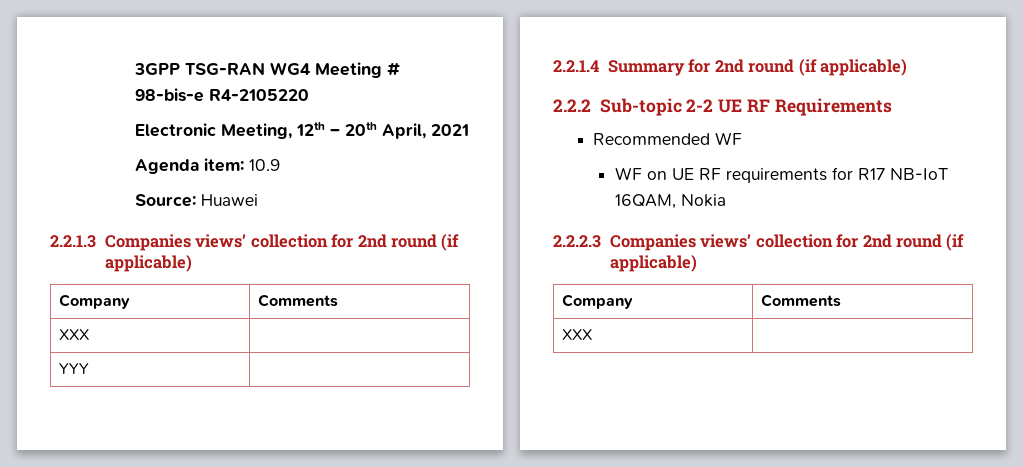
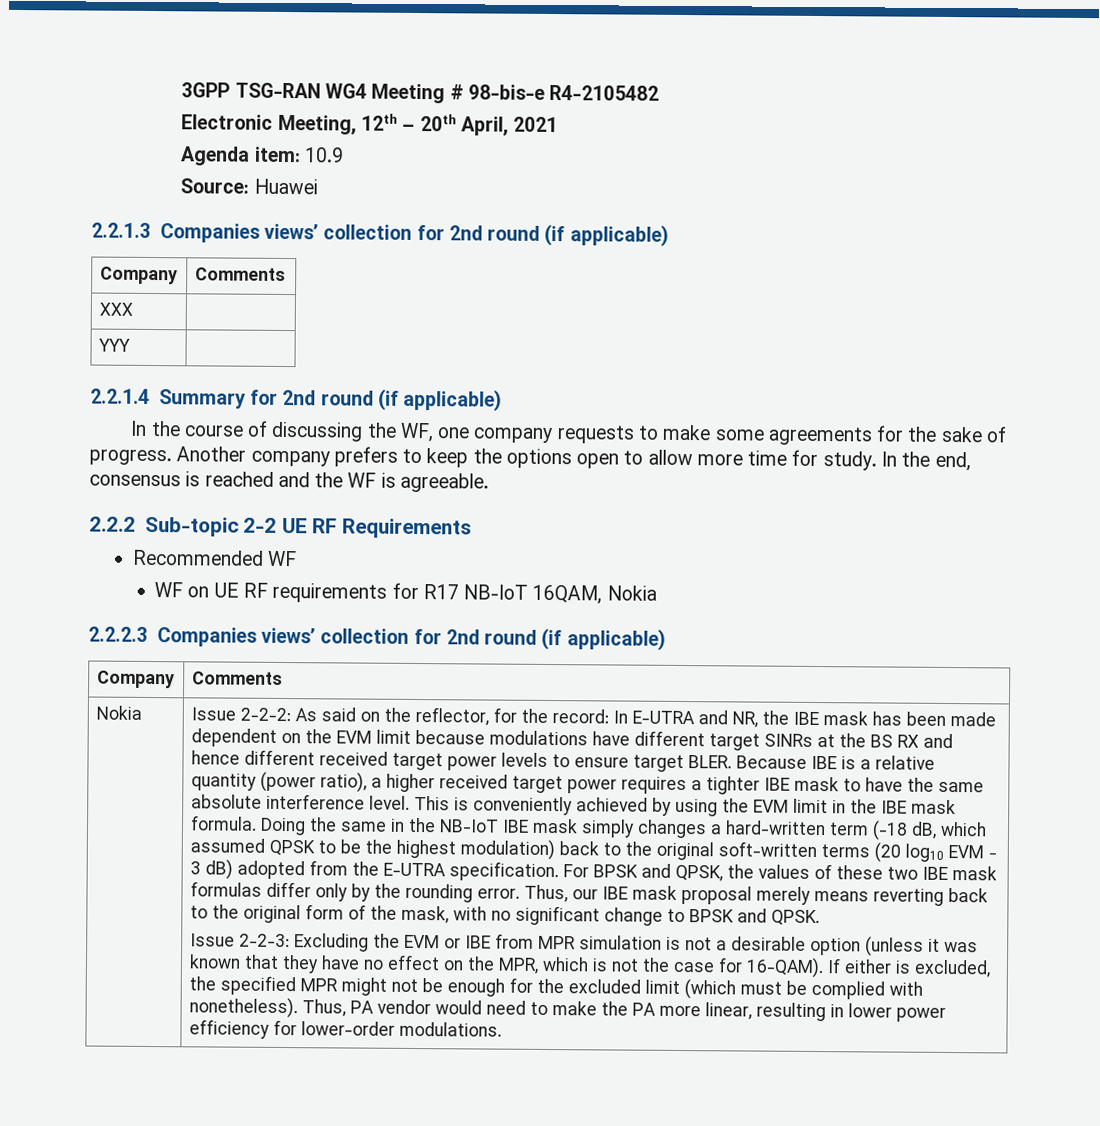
- 3GPP TSG-RAN WG4 Meeting # 98-bis-e R4-2105220
+ 3GPP TSG-RAN WG4 Meeting # 98-bis-e R4-2105482
+ In the course of discussing the WF, one company requests to make some agreements for the sake of progress. Another company prefers to keep the options open to allow more time for study. In the end, consensus is reached and the WF is agreeable.
  2.2.2.3 Companies views’ collection for 2nd round (if applicable)
  Company | Comments
- XXX
+ Nokia | Issue 2-2-2: As said on the reflector, for the record: In E-UTRA and NR, the IBE mask has been made dependent on the EVM limit because modulations have different target SINRs at the BS RX and hence different received target power levels to ensure target BLER. Because IBE is a relative quantity (power ratio), a higher received target power requires a tighter IBE mask to have the same absolute interference level. This is conveniently achieved by using the EVM limit in the IBE mask formula. Doing the same in the NB-IoT IBE mask simply changes a hard-written term (-18 dB, which assumed QPSK to be the highest modulation) back to the original soft-written terms (20 log10 EVM − 3 dB) adopted from the E-UTRA specification. For BPSK and QPSK, the values of these two IBE mask formulas differ only by the rounding error. Thus, our IBE mask proposal merely means reverting back to the original form of the mask, with no significant change to BPSK and QPSK.
+ Issue 2-2-3: Excluding the EVM or IBE from MPR simulation is not a desirable option (unless it was known that they have no effect on the MPR, which is not the case for 16-QAM). If either is excluded, the specified MPR might not be enough for the excluded limit (which must be complied with nonetheless). Thus, PA vendor would need to make the PA more linear, resulting in lower power efficiency for lower-order modulations.

